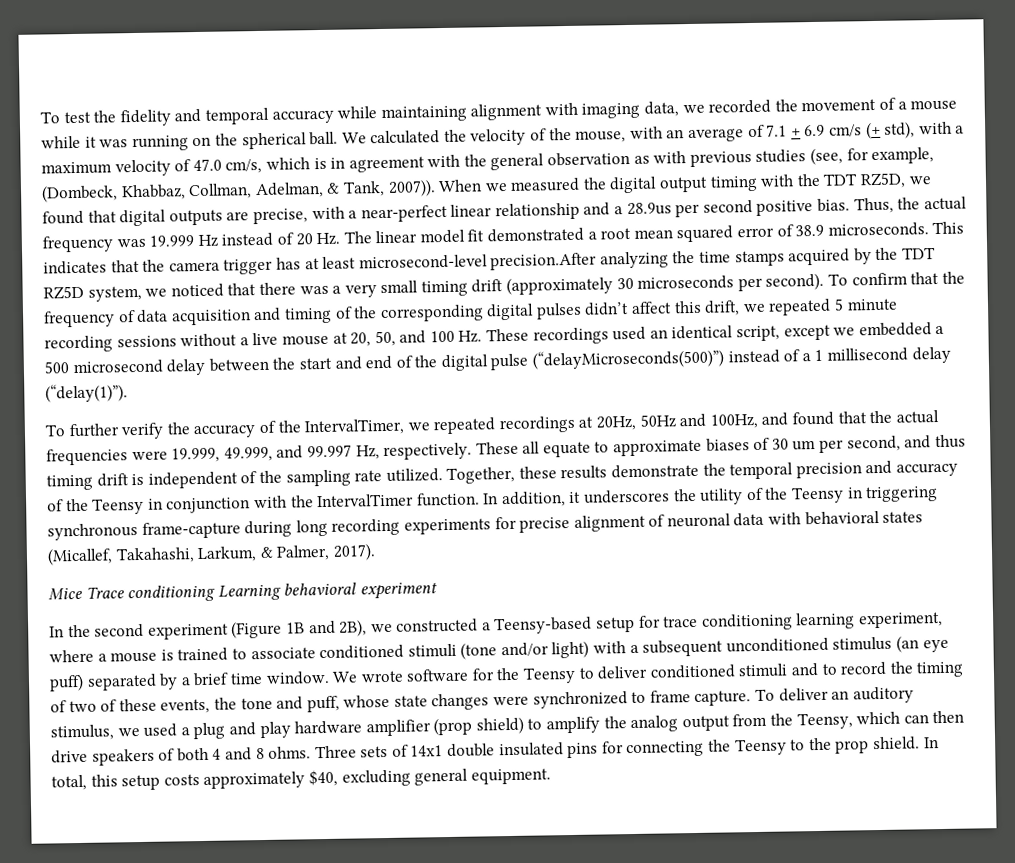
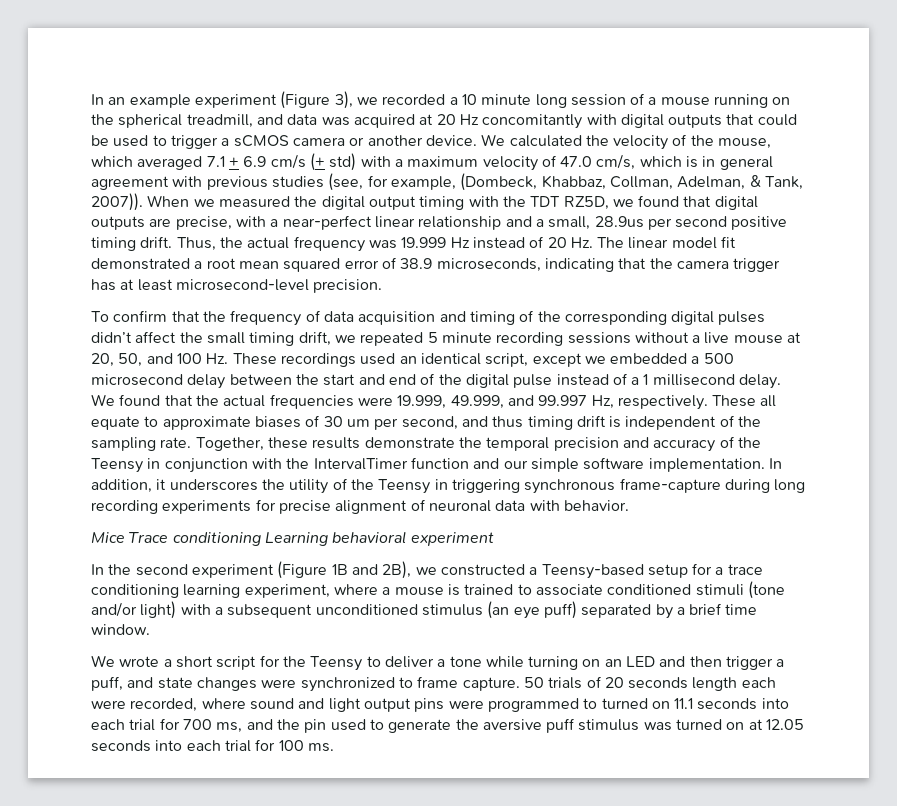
- To test the fidelity and temporal accuracy while maintaining alignment with imaging data, we recorded the movement of a mouse while it was running on the spherical ball.
+ In an example experiment (Figure 3), we recorded a 10 minute long session of a mouse running on the spherical treadmill, and data was acquired at 20 Hz concomitantly with digital outputs that could be used to trigger a sCMOS camera or another device.
- We calculated the velocity of the mouse, with an average of 7.1 + 6.9 cm/s (+ std), with a maximum velocity of 47.0 cm/s, which is in agreement with the general observation as with previous studies (see, for example, (Dombeck, Khabbaz, Collman, Adelman, & Tank, 2007)).
+ We calculated the velocity of the mouse, which averaged 7.1 + 6.9 cm/s (+ std) with a maximum velocity of 47.0 cm/s, which is in general agreement with previous studies (see, for example, (Dombeck, Khabbaz, Collman, Adelman, & Tank, 2007)).
- When we measured the digital output timing with the TDT RZ5D, we found that digital outputs are precise, with a near-perfect linear relationship and a 28.9us per second positive bias.
+ When we measured the digital output timing with the TDT RZ5D, we found that digital outputs are precise, with a near-perfect linear relationship and a small, 28.9us per second positive timing drift.
- Thus, the actual frequency was 19.999 Hz instead of 20 Hz. The linear model fit demonstrated a root mean squared error of 38.9 microseconds. This indicates that the camera trigger has at least microsecond-level precision.After analyzing the time stamps acquired by the TDT RZ5D system, we noticed that there was a very small timing drift (approximately 30 microseconds per second). To confirm that the frequency of data acquisition and timing of the corresponding digital pulses didn’t affect this drift, we repeated 5 minute recording sessions without a live mouse at 20, 50, and 100 Hz. These recordings used an identical script, except we embedded a 500 microsecond delay between the start and end of the digital pulse (“delayMicroseconds(500)”) instead of a 1 millisecond delay (“delay(1)”).
- To further verify the accuracy of the IntervalTimer, we repeated recordings at 20Hz, 50Hz and 100Hz, and found that the actual frequencies were 19.999, 49.999, and 99.997 Hz, respectively.
+ Thus, the actual frequency was 19.999 Hz instead of 20 Hz. The linear model fit demonstrated a root mean squared error of 38.9 microseconds, indicating that the camera trigger has at least microsecond-level precision.
+ To confirm that the frequency of data acquisition and timing of the corresponding digital pulses didn’t affect the small timing drift, we repeated 5 minute recording sessions without a live mouse at 20, 50, and 100 Hz. These recordings used an identical script, except we embedded a 500 microsecond delay between the start and end of the digital pulse instead of a 1 millisecond delay. We found that the actual frequencies were 19.999, 49.999, and 99.997 Hz, respectively.
- These all equate to approximate biases of 30 um per second, and thus timing drift is independent of the sampling rate utilized.
+ These all equate to approximate biases of 30 um per second, and thus timing drift is independent of the sampling rate.
- Together, these results demonstrate the temporal precision and accuracy of the Teensy in conjunction with the IntervalTimer function.
+ Together, these results demonstrate the temporal precision and accuracy of the Teensy in conjunction with the IntervalTimer function and our simple software implementation.
- In addition, it underscores the utility of the Teensy in triggering synchronous frame-capture during long recording experiments for precise alignment of neuronal data with behavioral states (Micallef, Takahashi, Larkum, & Palmer, 2017).
+ In addition, it underscores the utility of the Teensy in triggering synchronous frame-capture during long recording experiments for precise alignment of neuronal data with behavior.
- In the second experiment (Figure 1B and 2B), we constructed a Teensy-based setup for trace conditioning learning experiment, where a mouse is trained to associate conditioned stimuli (tone and/or light) with a subsequent unconditioned stimulus (an eye puff) separated by a brief time window. We wrote software for the Teensy to deliver conditioned stimuli and to record the timing of two of these events, the tone and puff, whose state changes were synchronized to frame capture.
+ In the second experiment (Figure 1B and 2B), we constructed a Teensy-based setup for a trace conditioning learning experiment, where a mouse is trained to associate conditioned stimuli (tone and/or light) with a subsequent unconditioned stimulus (an eye puff) separated by a brief time window.
+ We wrote a short script for the Teensy to deliver a tone while turning on an LED and then trigger a puff, and state changes were synchronized to frame capture.
- To deliver an auditory stimulus, we used a plug and play hardware amplifier (prop shield) to amplify the analog output from the Teensy, which can then drive speakers of both 4 and 8 ohms. Three sets of 14x1 double insulated pins for connecting the Teensy to the prop shield. In total, this setup costs approximately $40, excluding general equipment.
+ 50 trials of 20 seconds length each were recorded, where sound and light output pins were programmed to turned on 11.1 seconds into each trial for 700 ms, and the pin used to generate the aversive puff stimulus was turned on at 12.05 seconds into each trial for 100 ms.

